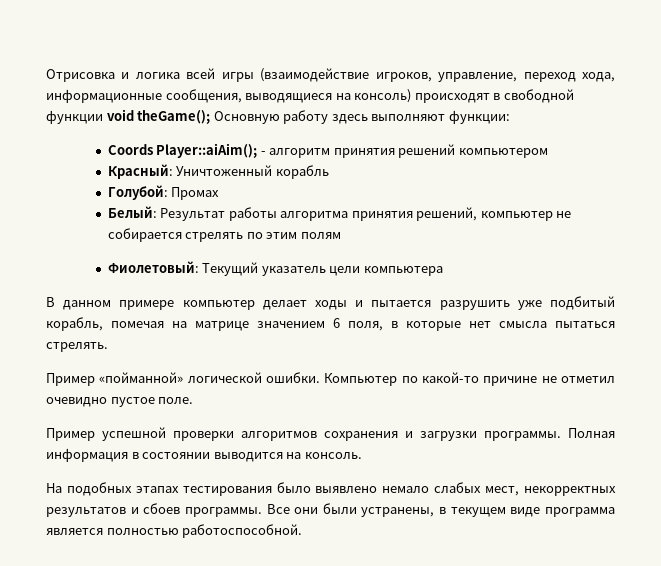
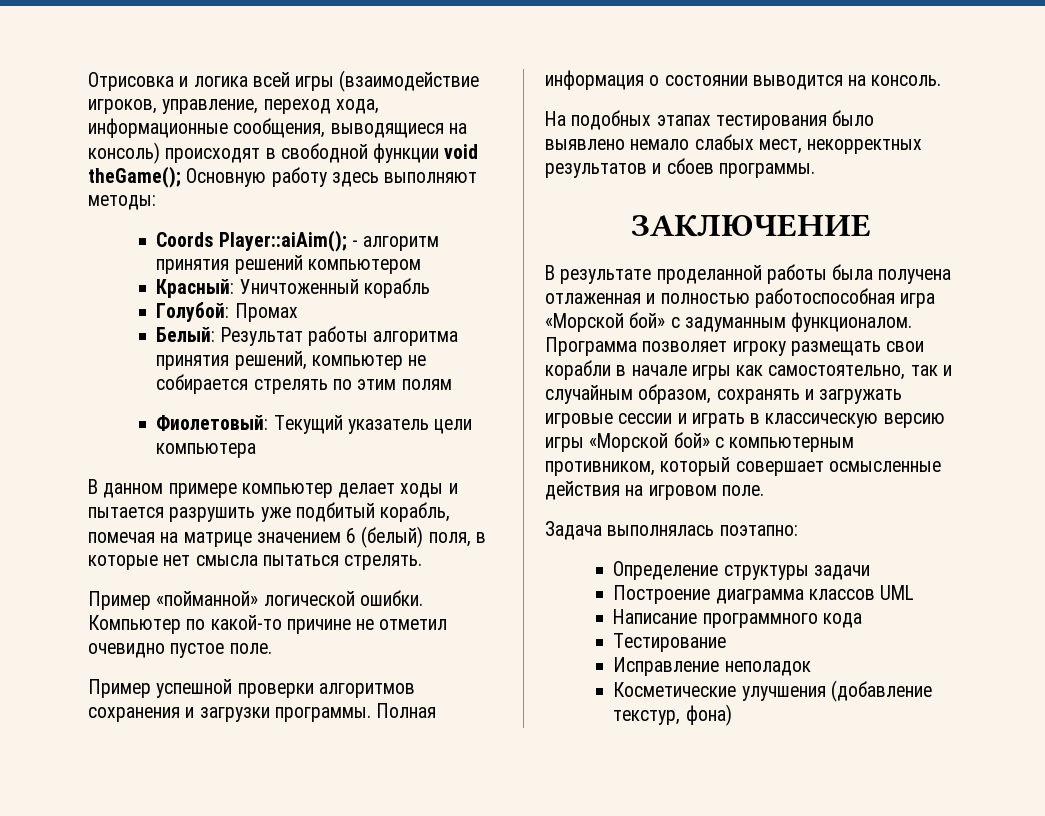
- Отрисовка и логика всей игры (взаимодействие игроков, управление, переход хода, информационные сообщения, выводящиеся на консоль) происходят в свободной функции void theGame(); Основную работу здесь выполняют функции:
+ Отрисовка и логика всей игры (взаимодействие игроков, управление, переход хода, информационные сообщения, выводящиеся на консоль) происходят в свободной функции void theGame(); Основную работу здесь выполняют методы:
- В данном примере компьютер делает ходы и пытается разрушить уже подбитый корабль, помечая на матрице значением 6 поля, в которые нет смысла пытаться стрелять.
+ В данном примере компьютер делает ходы и пытается разрушить уже подбитый корабль, помечая на матрице значением 6 (белый) поля, в которые нет смысла пытаться стрелять.
- Полная информация в состоянии выводится на консоль.
+ Полная информация о состоянии выводится на консоль.
- На подобных этапах тестирования было выявлено немало слабых мест, некорректных результатов и сбоев программы. Все они были устранены, в текущем виде программа является полностью работоспособной.
+ На подобных этапах тестирования было выявлено немало слабых мест, некорректных результатов и сбоев программы.
+ ЗАКЛЮЧЕНИЕ
+ В результате проделанной работы была получена отлаженная и полностью работоспособная игра «Морской бой» с задуманным функционалом. Программа позволяет игроку размещать свои корабли в начале игры как самостоятельно, так и случайным образом, сохранять и загружать игровые сессии и играть в классическую версию игры «Морской бой» с компьютерным противником, который совершает осмысленные действия на игровом поле.
+ Задача выполнялась поэтапно:
+ Определение структуры задачи
+ Построение диаграмма классов UML
+ Написание программного кода
+ Тестирование
+ Исправление неполадок
+ Косметические улучшения (добавление текстур, фона)

